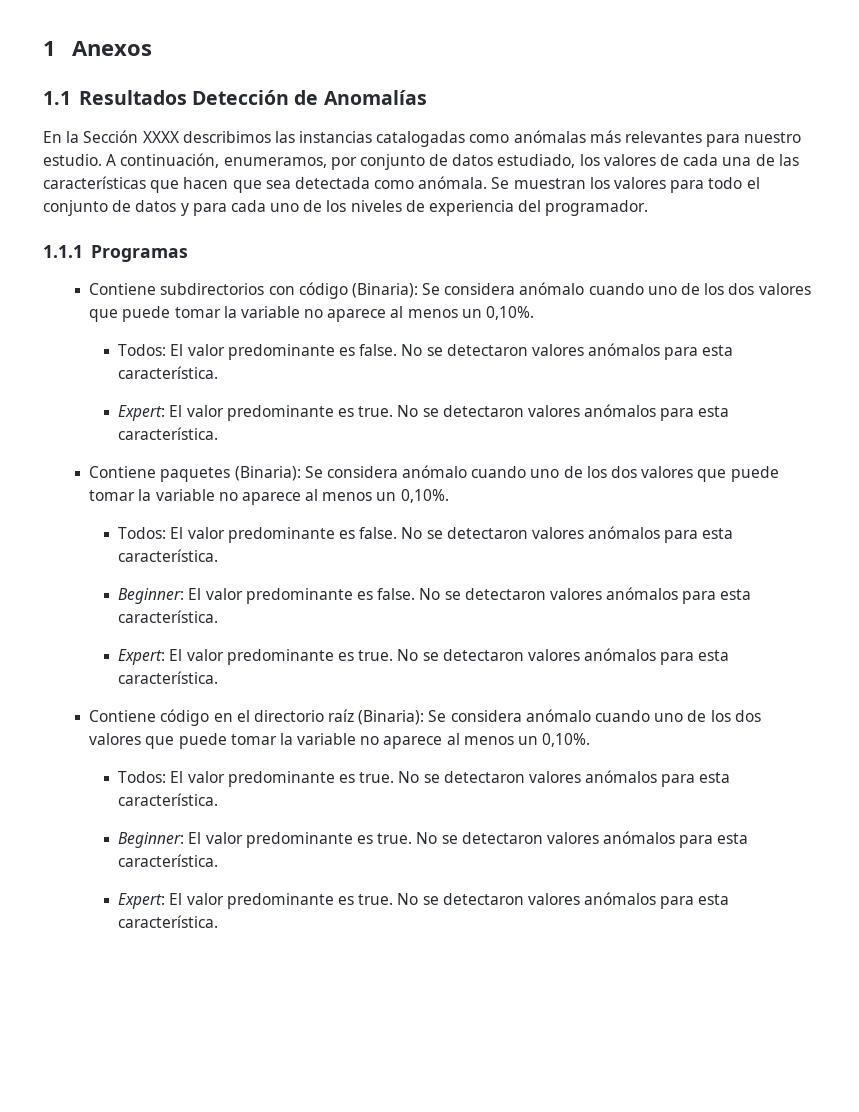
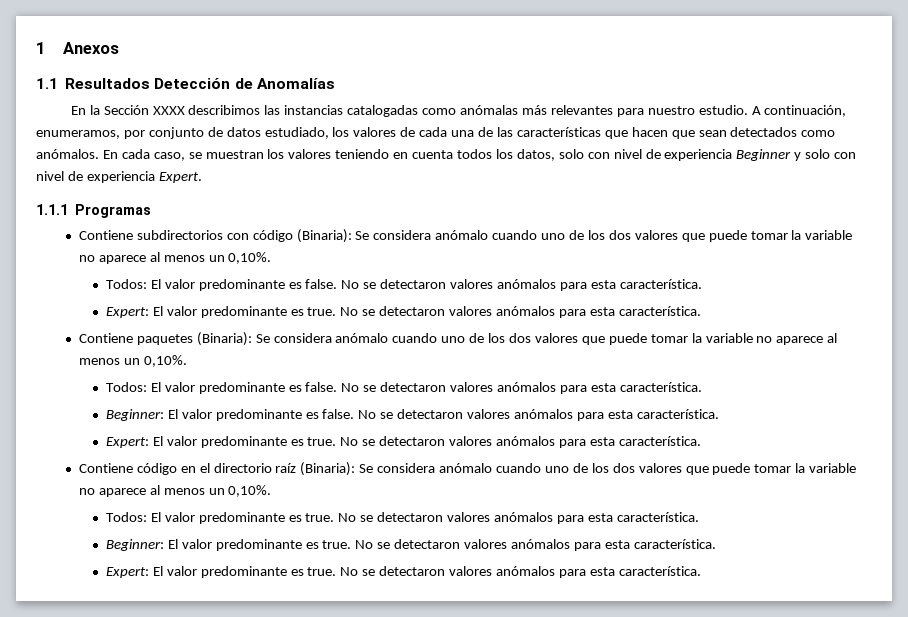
- A continuación, enumeramos, por conjunto de datos estudiado, los valores de cada una de las características que hacen que sea detectada como anómala. Se muestran los valores para todo el conjunto de datos y para cada uno de los niveles de experiencia del programador.
+ A continuación, enumeramos, por conjunto de datos estudiado, los valores de cada una de las características que hacen que sean detectados como anómalos. En cada caso, se muestran los valores teniendo en cuenta todos los datos, solo con nivel de experiencia Beginner y solo con nivel de experiencia Expert.

